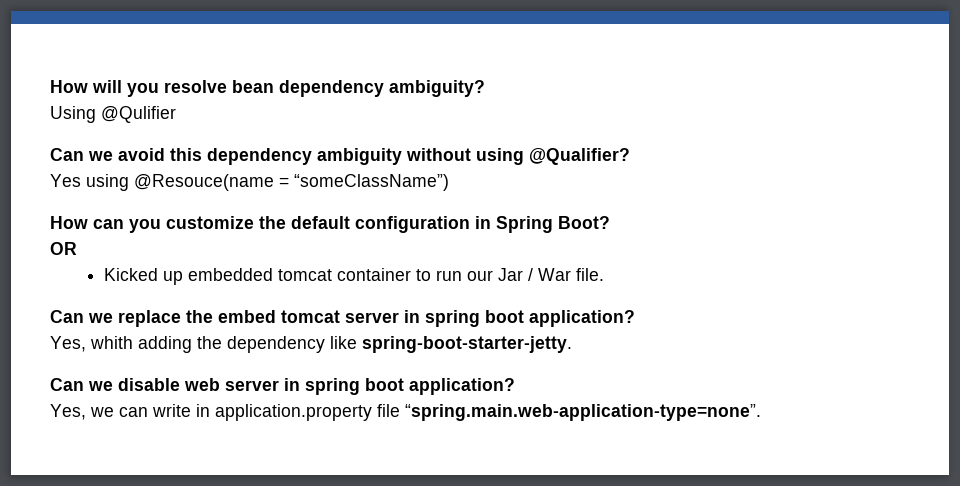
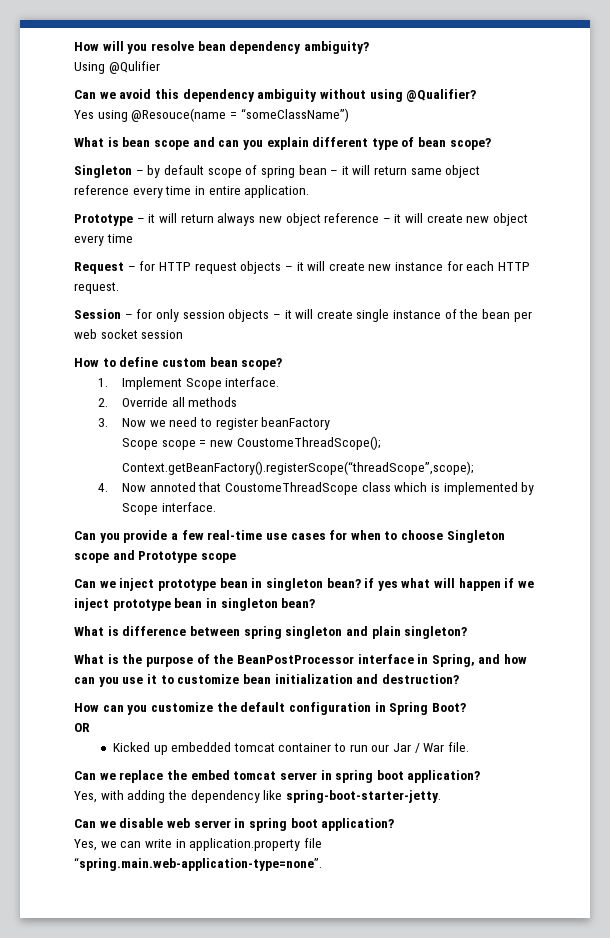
+ What is bean scope and can you explain different type of bean scope?
+ Singleton – by default scope of spring bean – it will return same object reference every time in entire application.
+ Prototype – it will return always new object reference – it will create new object every time
+ Request – for HTTP request objects – it will create new instance for each HTTP request.
+ Session – for only session objects – it will create single instance of the bean per web socket session
+ How to define custom bean scope?
+ 1. Implement Scope interface.
+ 2. Override all methods
+ 3. Now we need to register beanFactory
+ Scope scope = new CoustomeThreadScope();
+ Context.getBeanFactory().registerScope(“threadScope”,scope);
+ 4. Now annoted that CoustomeThreadScope class which is implemented by Scope interface.
+ Can you provide a few real-time use cases for when to choose Singleton scope and Prototype scope
+ Can we inject prototype bean in singleton bean? if yes what will happen if we inject prototype bean in singleton bean?
+ What is difference between spring singleton and plain singleton?
+ What is the purpose of the BeanPostProcessor interface in Spring, and how can you use it to customize bean initialization and destruction?
- Yes, whith adding the dependency like spring-boot-starter-jetty.
+ Yes, with adding the dependency like spring-boot-starter-jetty.

